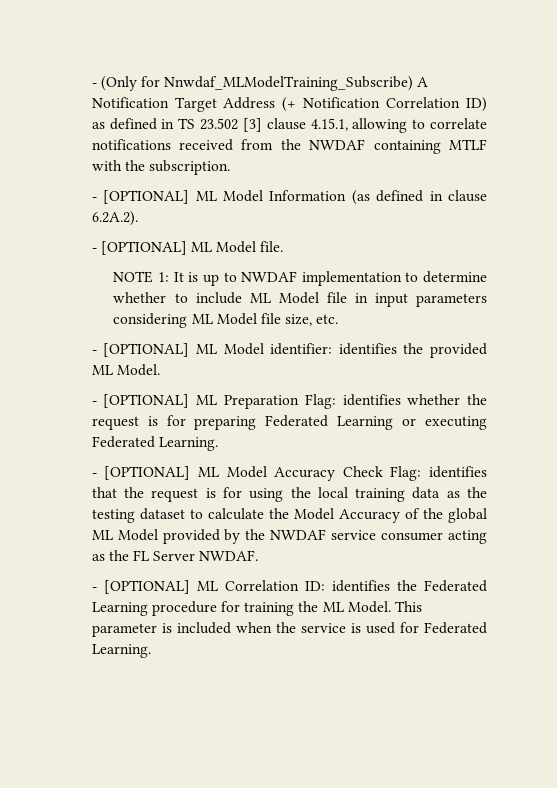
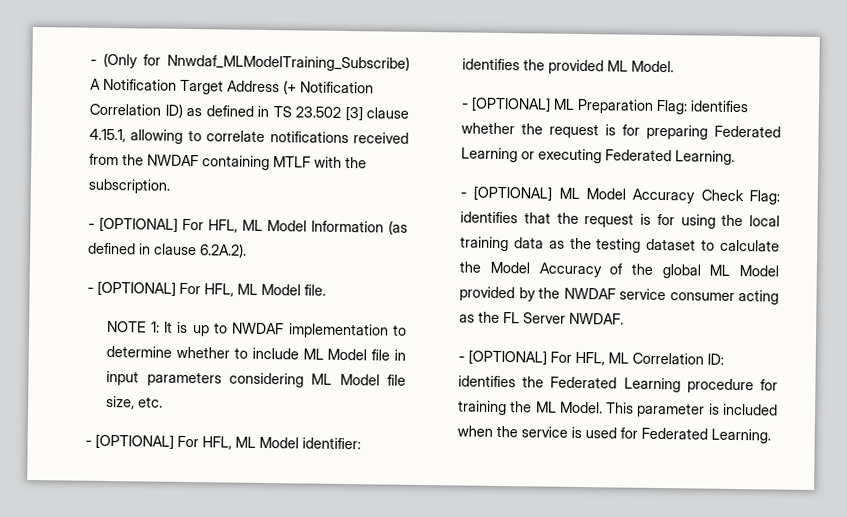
- - [OPTIONAL] ML Model Information (as defined in clause 6.2A.2).
+ - [OPTIONAL] For HFL, ML Model Information (as defined in clause 6.2A.2).
- - [OPTIONAL] ML Model file.
+ - [OPTIONAL] For HFL, ML Model file.
- - [OPTIONAL] ML Model identifier: identifies the provided ML Model.
+ - [OPTIONAL] For HFL, ML Model identifier: identifies the provided ML Model.
- - [OPTIONAL] ML Correlation ID: identifies the Federated Learning procedure for training the ML Model.
+ - [OPTIONAL] For HFL, ML Correlation ID: identifies the Federated Learning procedure for training the ML Model.

